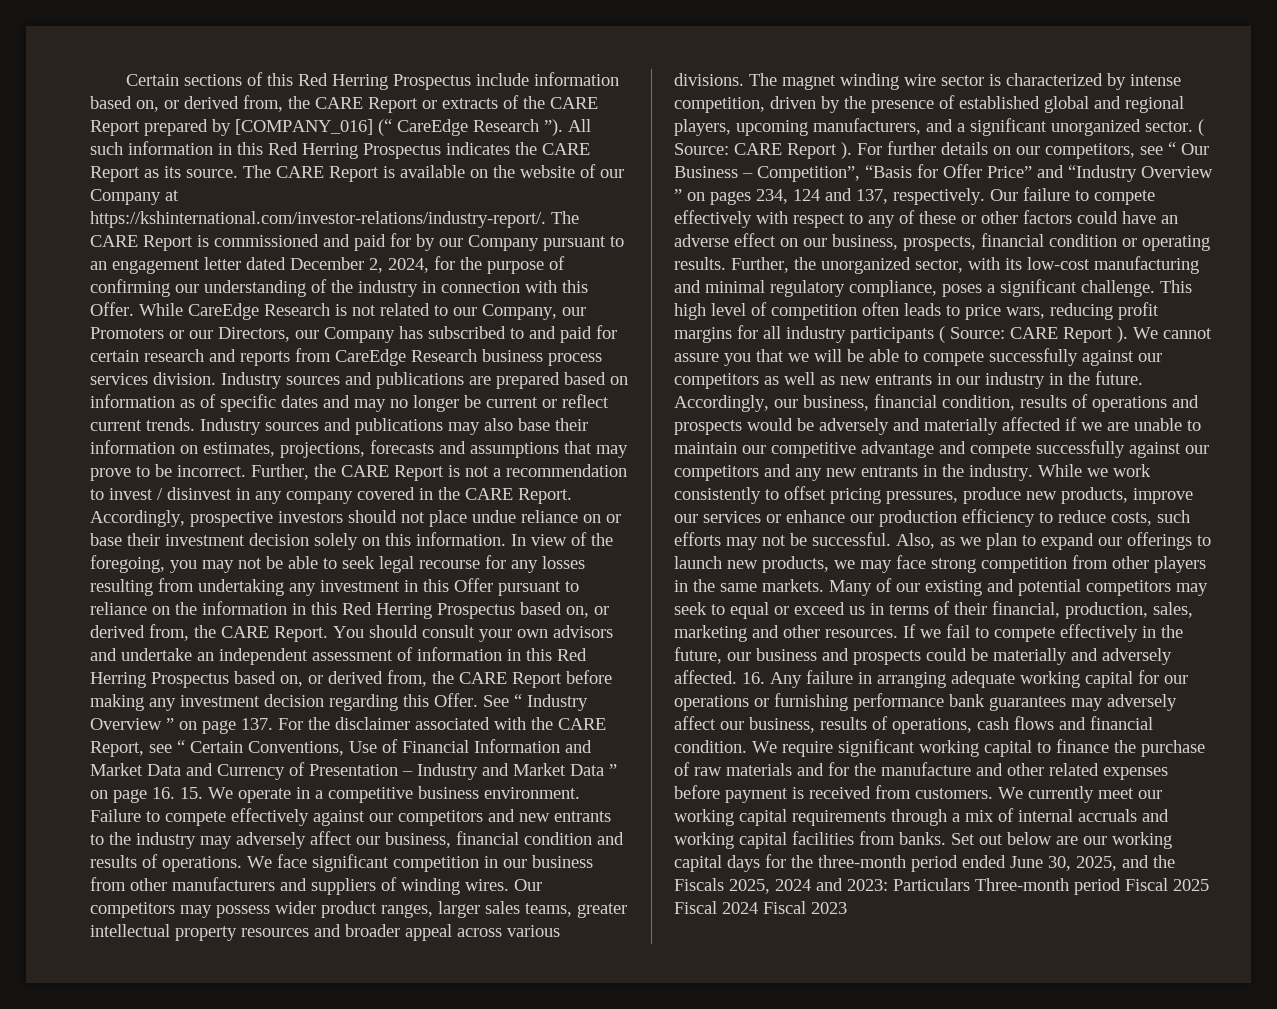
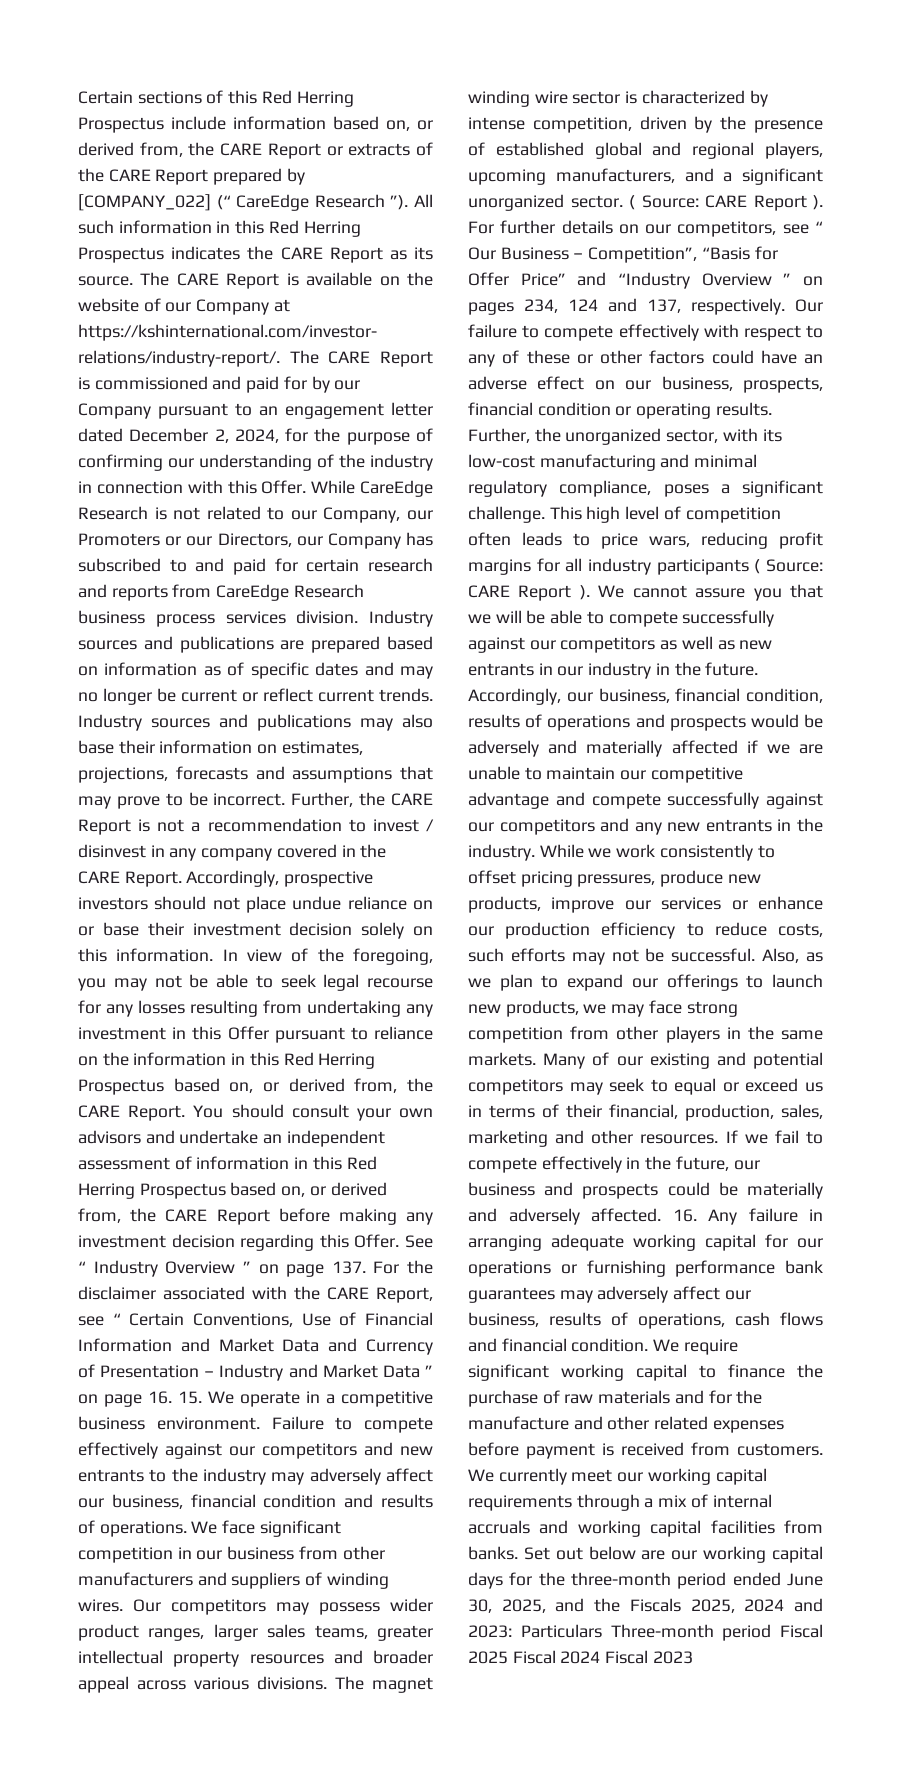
- Certain sections of this Red Herring Prospectus include information based on, or derived from, the CARE Report or extracts of the CARE Report prepared by [COMPANY_016] (“ CareEdge Research ”).
+ Certain sections of this Red Herring Prospectus include information based on, or derived from, the CARE Report or extracts of the CARE Report prepared by [COMPANY_022] (“ CareEdge Research ”).

